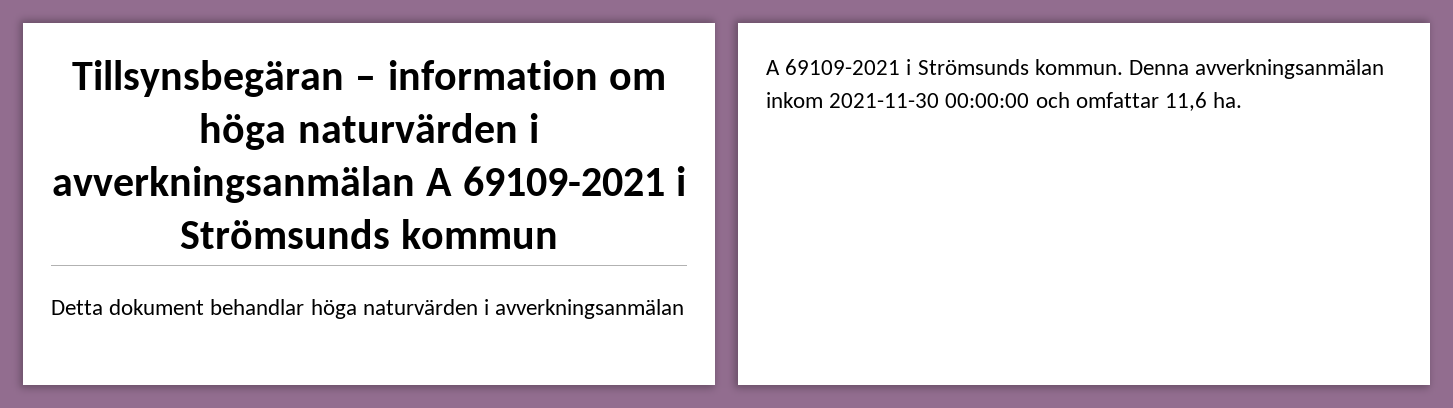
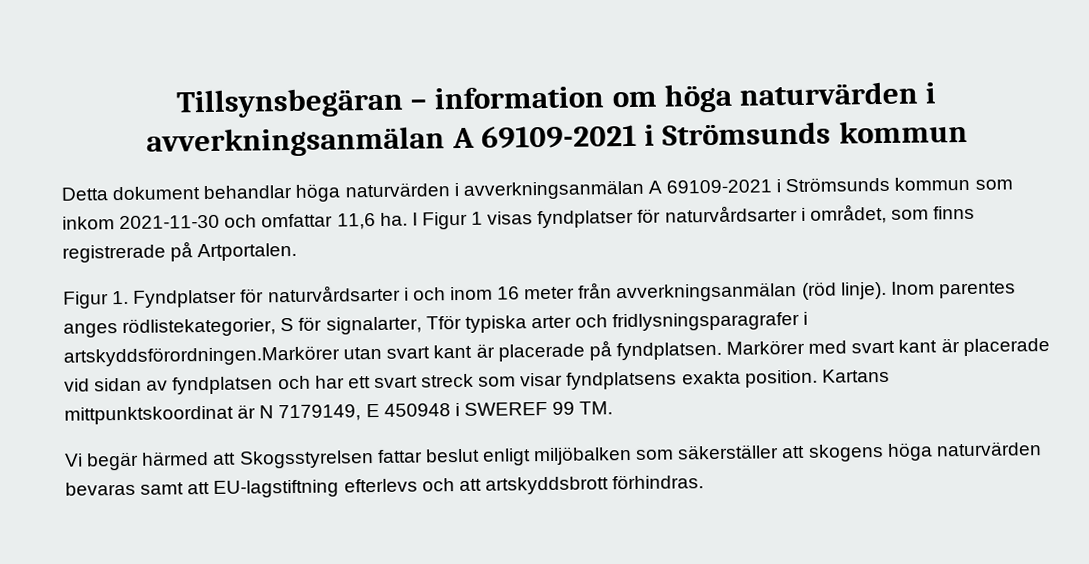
- Detta dokument behandlar höga naturvärden i avverkningsanmälan A 69109-2021 i Strömsunds kommun. Denna avverkningsanmälan inkom 2021-11-30 00:00:00 och omfattar 11,6 ha.
+ Detta dokument behandlar höga naturvärden i avverkningsanmälan A 69109-2021 i Strömsunds kommun som inkom 2021-11-30 och omfattar 11,6 ha.
+ I Figur 1 visas fyndplatser för naturvårdsarter i området, som finns registrerade på Artportalen.
+ Figur 1. Fyndplatser för naturvårdsarter i och inom 16 meter från avverkningsanmälan (röd linje). Inom parentes anges rödlistekategorier, S för signalarter, Tför typiska arter och fridlysningsparagrafer i artskyddsförordningen.Markörer utan svart kant är placerade på fyndplatsen. Markörer med svart kant är placerade vid sidan av fyndplatsen och har ett svart streck som visar fyndplatsens exakta position. Kartans mittpunktskoordinat är N 7179149, E 450948 i SWEREF 99 TM.
+ Vi begär härmed att Skogsstyrelsen fattar beslut enligt miljöbalken som säkerställer att skogens höga naturvärden bevaras samt att EU-lagstiftning efterlevs och att artskyddsbrott förhindras.

